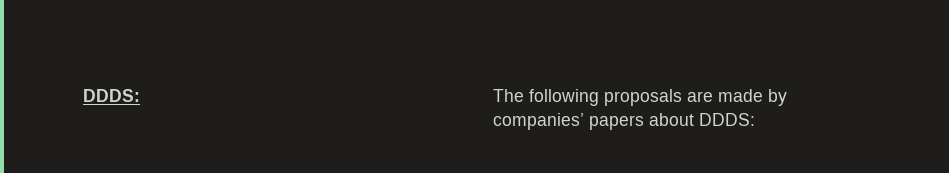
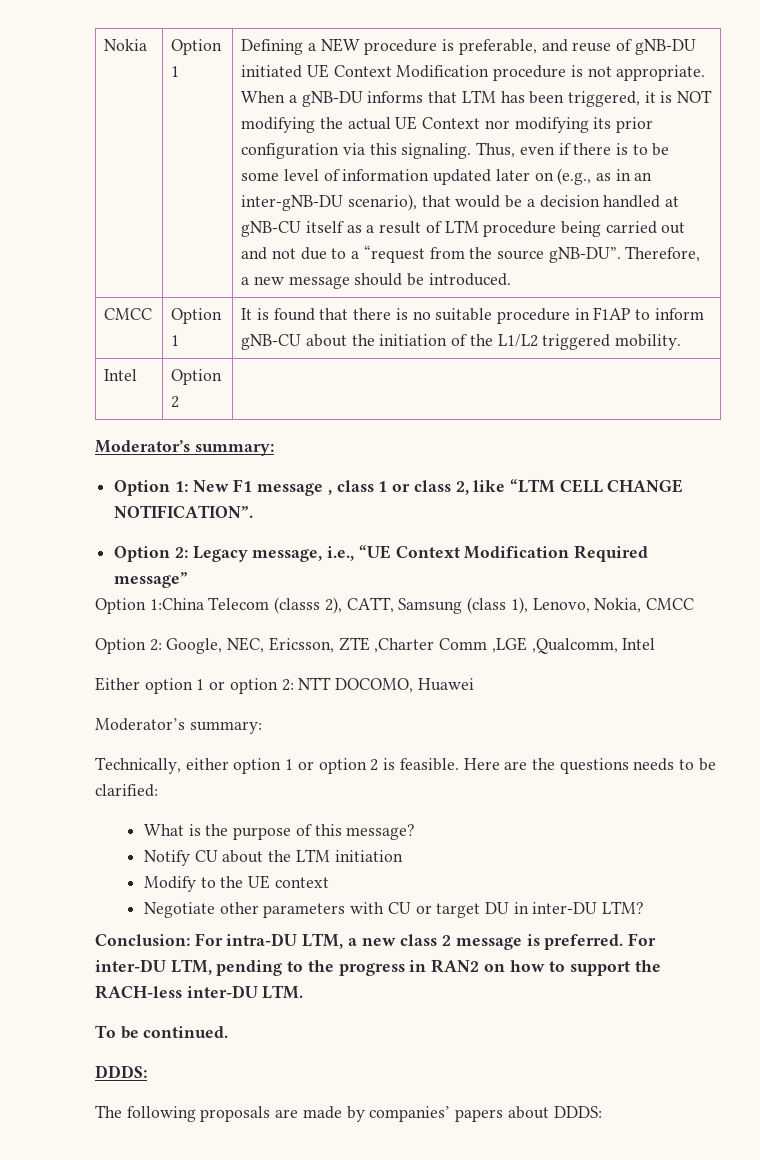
+ Nokia | Option 1 | Defining a NEW procedure is preferable, and reuse of gNB-DU initiated UE Context Modification procedure is not appropriate. When a gNB-DU informs that LTM has been triggered, it is NOT modifying the actual UE Context nor modifying its prior configuration via this signaling. Thus, even if there is to be some level of information updated later on (e.g., as in an inter-gNB-DU scenario), that would be a decision handled at gNB-CU itself as a result of LTM procedure being carried out and not due to a “request from the source gNB-DU”. Therefore, a new message should be introduced.
+ CMCC | Option 1 | It is found that there is no suitable procedure in F1AP to inform gNB-CU about the initiation of the L1/L2 triggered mobility.
+ Intel | Option 2 |
+ Moderator’s summary:
+ Option 1: New F1 message , class 1 or class 2, like “LTM CELL CHANGE NOTIFICATION”.
+ Option 2: Legacy message, i.e., “UE Context Modification Required message”
+ Option 1:China Telecom (classs 2), CATT, Samsung (class 1), Lenovo, Nokia, CMCC
+ Option 2: Google, NEC, Ericsson, ZTE ,Charter Comm ,LGE ,Qualcomm, Intel
+ Either option 1 or option 2: NTT DOCOMO, Huawei
+ Moderator’s summary:
+ Technically, either option 1 or option 2 is feasible. Here are the questions needs to be clarified:
+ What is the purpose of this message?
+ Notify CU about the LTM initiation
+ Modify to the UE context
+ Negotiate other parameters with CU or target DU in inter-DU LTM?
+ Conclusion: For intra-DU LTM, a new class 2 message is preferred. For inter-DU LTM, pending to the progress in RAN2 on how to support the RACH-less inter-DU LTM.
+ To be continued.

